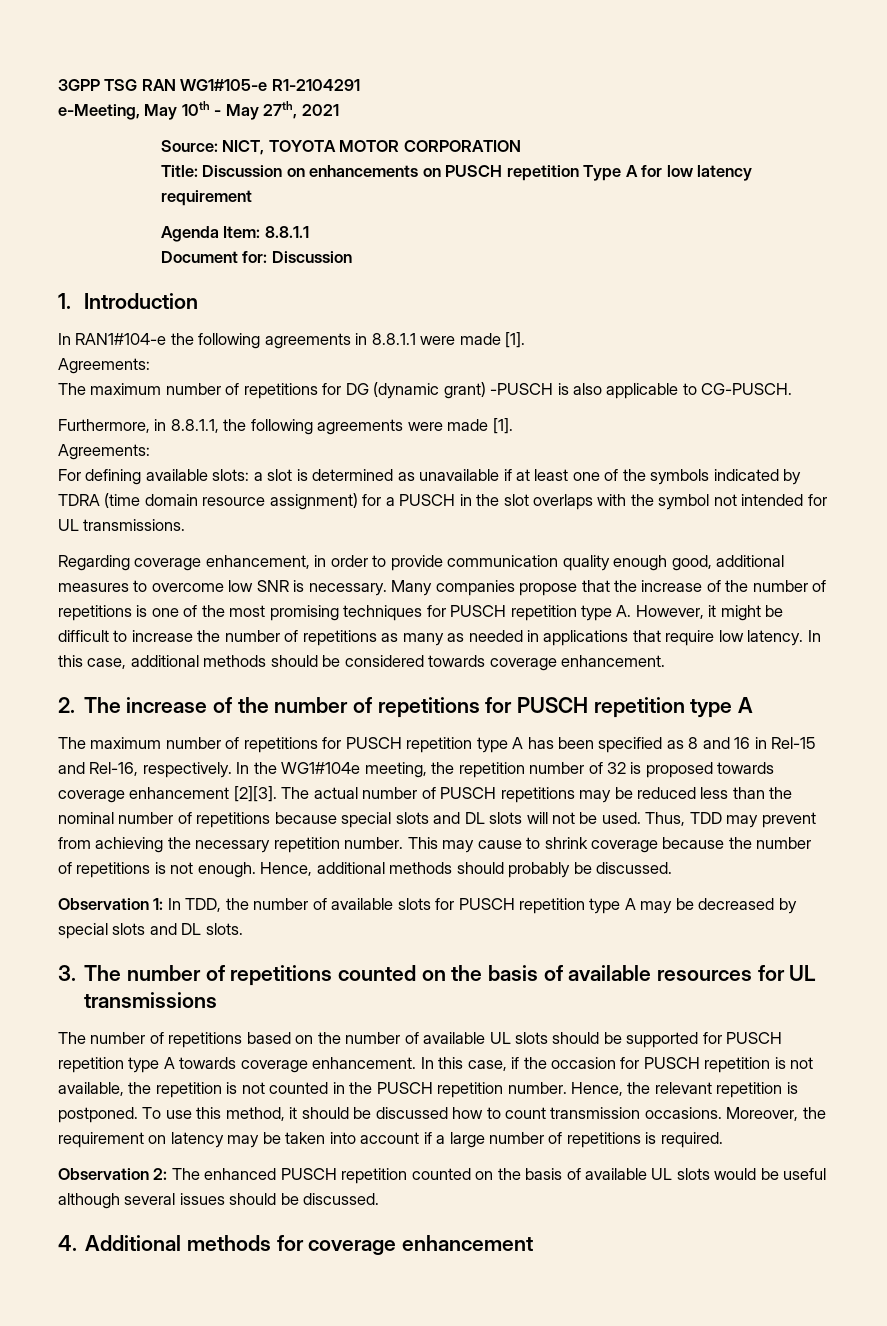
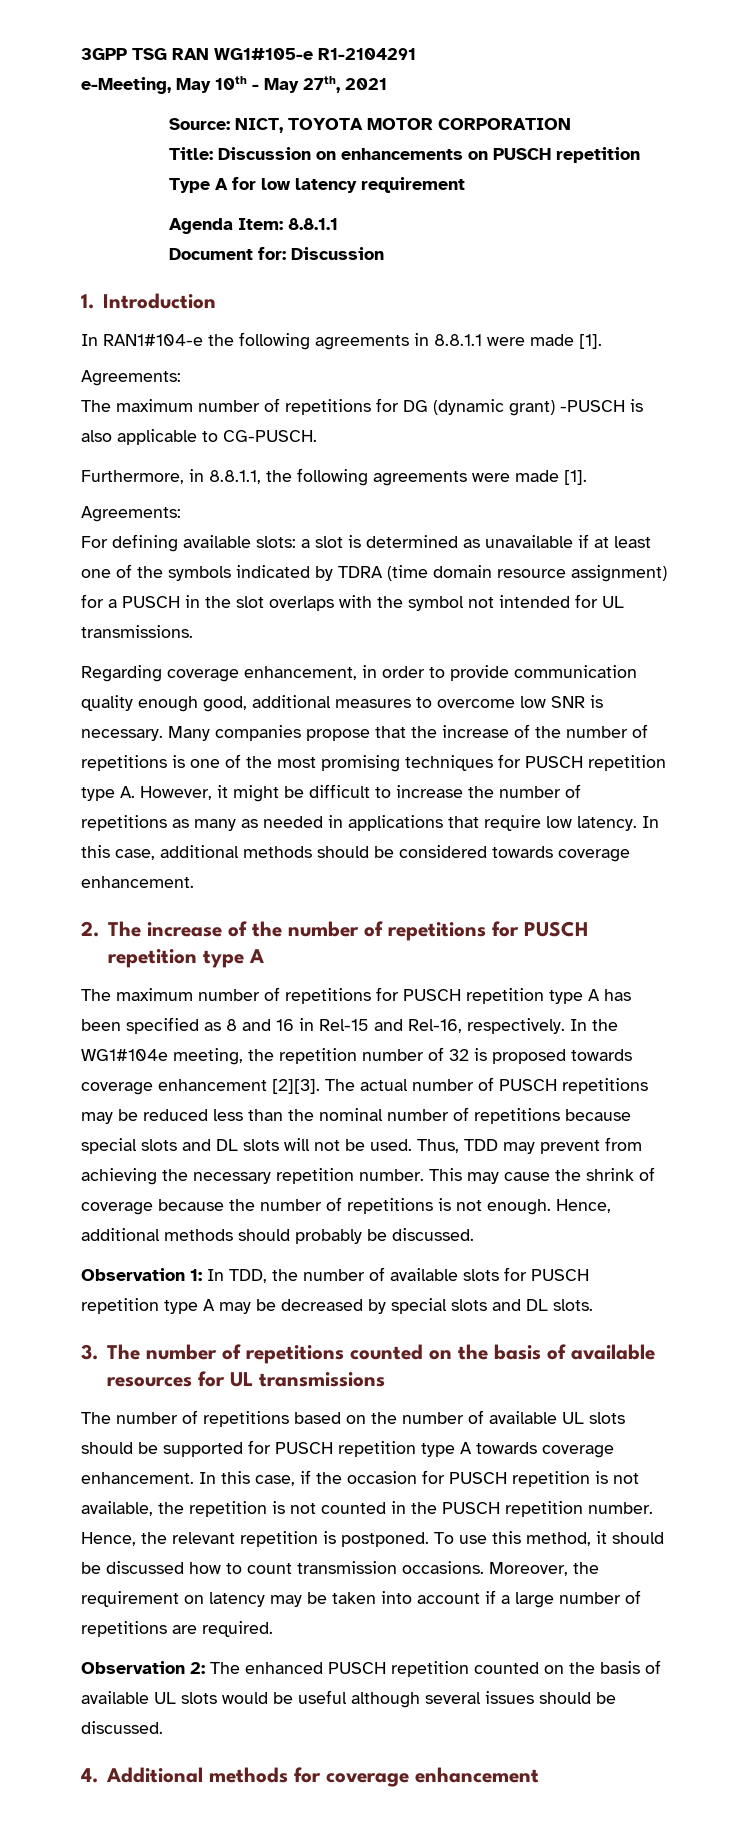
- This may cause to shrink coverage because the number of repetitions is not enough.
+ This may cause the shrink of coverage because the number of repetitions is not enough.
- Moreover, the requirement on latency may be taken into account if a large number of repetitions is required.
+ Moreover, the requirement on latency may be taken into account if a large number of repetitions are required.

